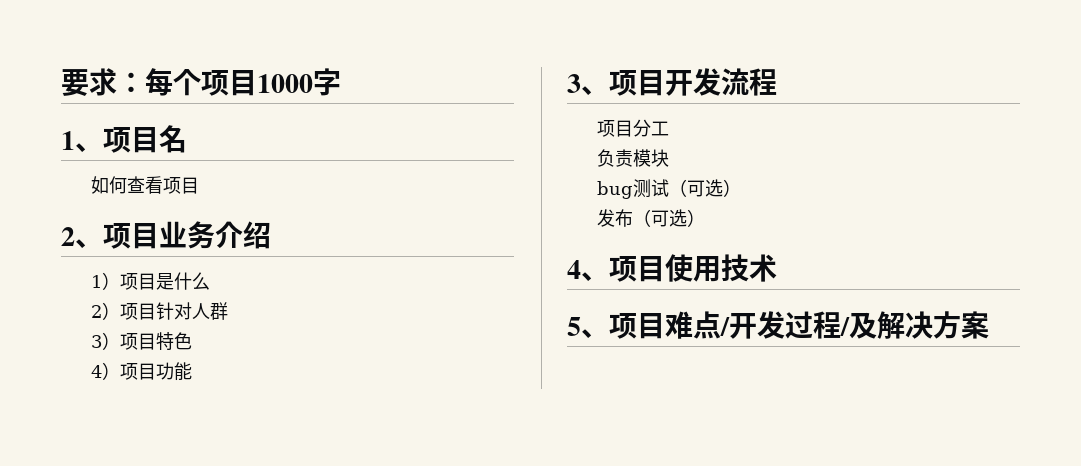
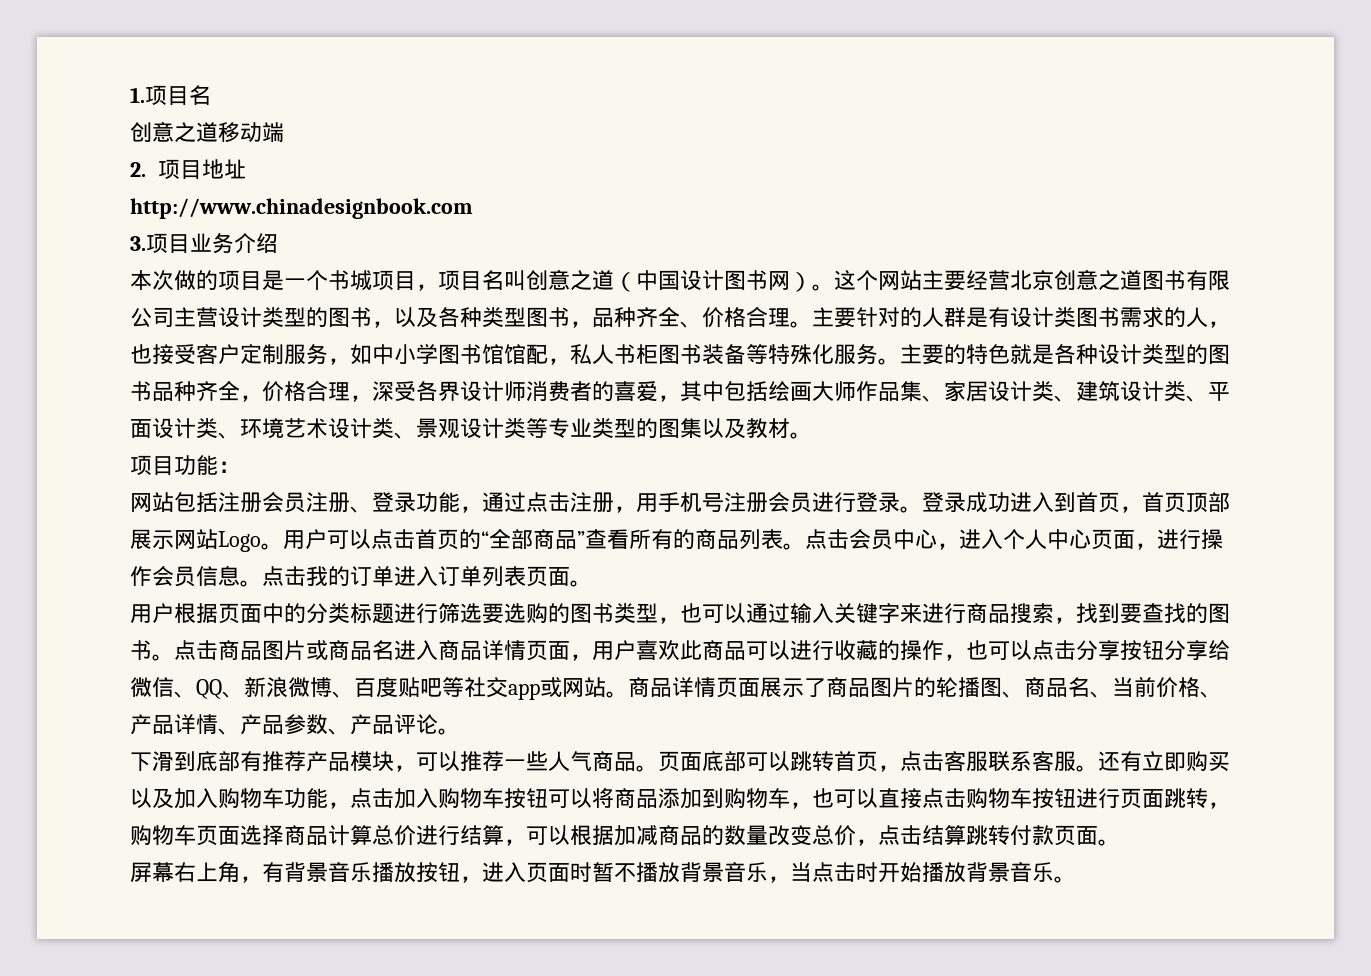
- 要求：每个项目1000字
- 1、项目名
- 如何查看项目
- 2、项目业务介绍
- 1）项目是什么
- 2）项目针对人群
- 3）项目特色
- 4）项目功能
- 3、项目开发流程
- 项目分工
- 负责模块
- bug测试（可选）
- 发布（可选）
- 4、项目使用技术
- 5、项目难点/开发过程/及解决方案
+ 1.项目名
+ 创意之道移动端
+ 2.项目地址
+ http://www.chinadesignbook.com
+ 3.项目业务介绍
+ 本次做的项目是一个书城项目，项目名叫创意之道（中国设计图书网）。这个网站主要经营北京创意之道图书有限公司主营设计类型的图书，以及各种类型图书，品种齐全、价格合理。主要针对的人群是有设计类图书需求的人，也接受客户定制服务，如中小学图书馆馆配，私人书柜图书装备等特殊化服务。主要的特色就是各种设计类型的图书品种齐全，价格合理，深受各界设计师消费者的喜爱，其中包括绘画大师作品集、家居设计类、建筑设计类、平面设计类、环境艺术设计类、景观设计类等专业类型的图集以及教材。
+ 项目功能：
+ 网站包括注册会员注册、登录功能，通过点击注册，用手机号注册会员进行登录。登录成功进入到首页，首页顶部展示网站Logo。用户可以点击首页的“全部商品”查看所有的商品列表。点击会员中心，进入个人中心页面，进行操作会员信息。点击我的订单进入订单列表页面。
+ 用户根据页面中的分类标题进行筛选要选购的图书类型，也可以通过输入关键字来进行商品搜索，找到要查找的图书。点击商品图片或商品名进入商品详情页面，用户喜欢此商品可以进行收藏的操作，也可以点击分享按钮分享给微信、QQ、新浪微博、百度贴吧等社交app或网站。商品详情页面展示了商品图片的轮播图、商品名、当前价格、产品详情、产品参数、产品评论。
+ 下滑到底部有推荐产品模块，可以推荐一些人气商品。页面底部可以跳转首页，点击客服联系客服。还有立即购买以及加入购物车功能，点击加入购物车按钮可以将商品添加到购物车，也可以直接点击购物车按钮进行页面跳转，购物车页面选择商品计算总价进行结算，可以根据加减商品的数量改变总价，点击结算跳转付款页面。
+ 屏幕右上角，有背景音乐播放按钮，进入页面时暂不播放背景音乐，当点击时开始播放背景音乐。

